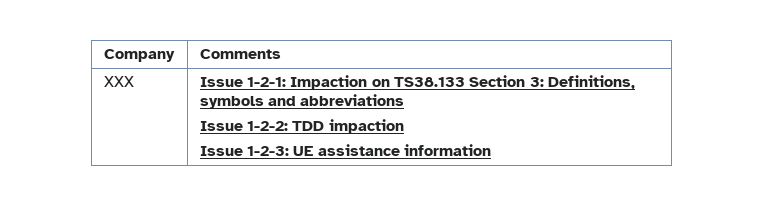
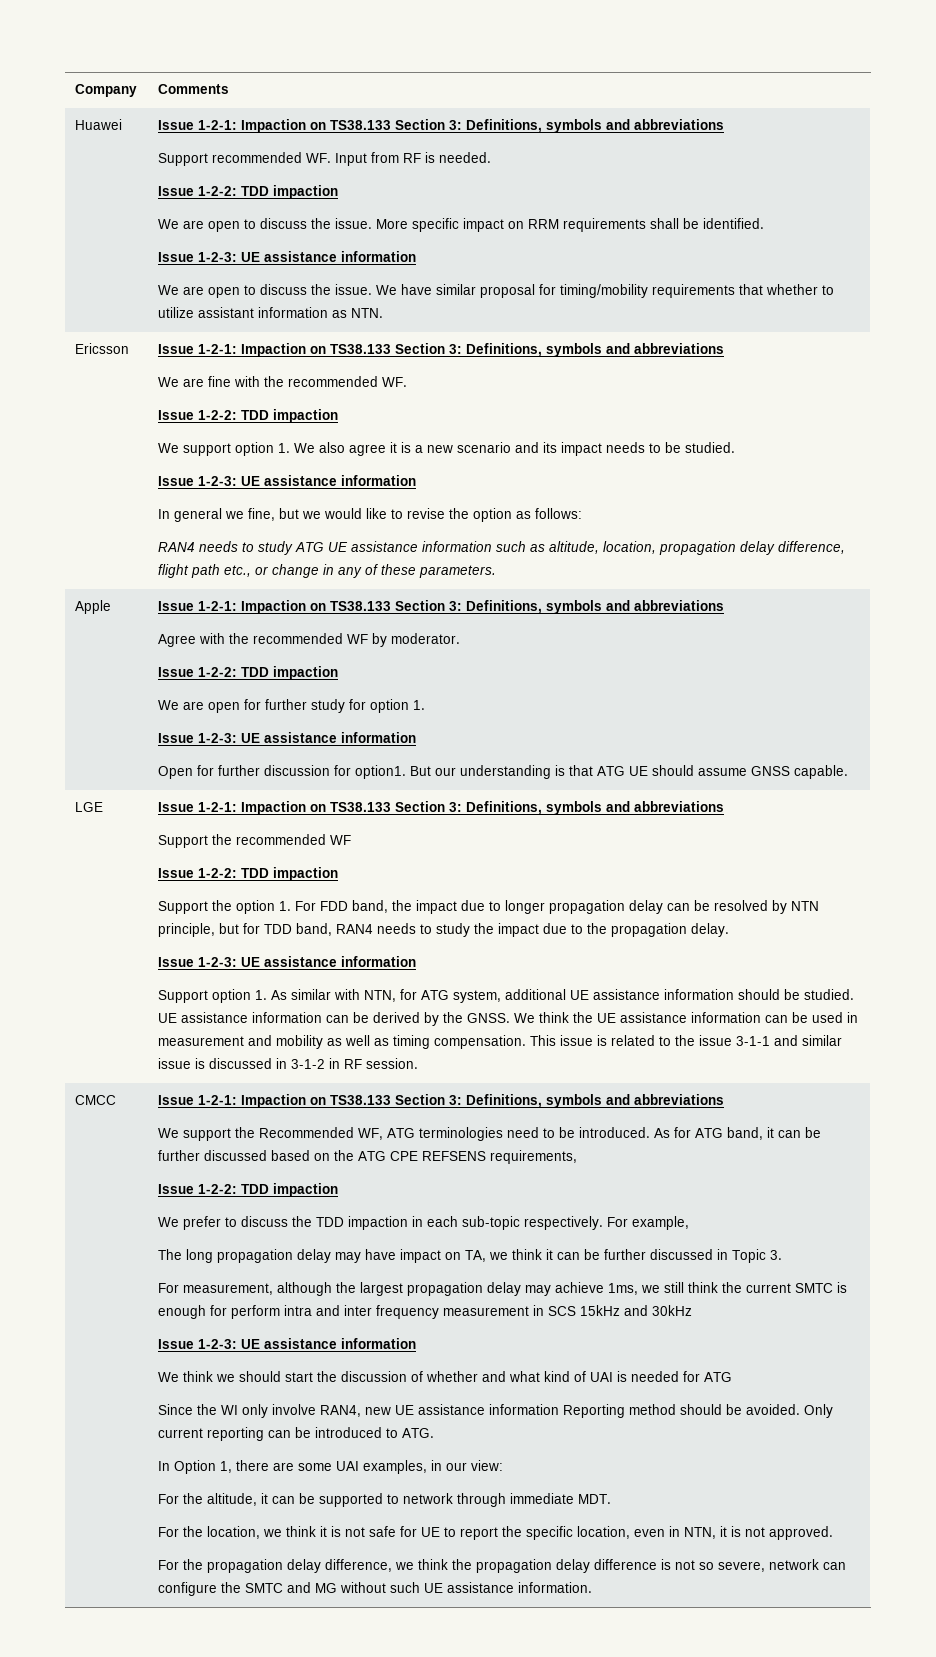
- XXX
+ Huawei
+ Support recommended WF. Input from RF is needed.
  Issue 1-2-2: TDD impaction
+ We are open to discuss the issue. More specific impact on RRM requirements shall be identified.
  Issue 1-2-3: UE assistance information
+ We are open to discuss the issue. We have similar proposal for timing/mobility requirements that whether to utilize assistant information as NTN.
+ Ericsson | Issue 1-2-1: Impaction on TS38.133 Section 3: Definitions, symbols and abbreviations
+ We are fine with the recommended WF.
+ Issue 1-2-2: TDD impaction
+ We support option 1. We also agree it is a new scenario and its impact needs to be studied.
+ Issue 1-2-3: UE assistance information
+ In general we fine, but we would like to revise the option as follows:
+ RAN4 needs to study ATG UE assistance information such as altitude, location, propagation delay difference, flight path etc., or change in any of these parameters.
+ Apple | Issue 1-2-1: Impaction on TS38.133 Section 3: Definitions, symbols and abbreviations
+ Agree with the recommended WF by moderator.
+ Issue 1-2-2: TDD impaction
+ We are open for further study for option 1.
+ Issue 1-2-3: UE assistance information
+ Open for further discussion for option1. But our understanding is that ATG UE should assume GNSS capable.
+ LGE | Issue 1-2-1: Impaction on TS38.133 Section 3: Definitions, symbols and abbreviations
+ Support the recommended WF
+ Issue 1-2-2: TDD impaction
+ Support the option 1. For FDD band, the impact due to longer propagation delay can be resolved by NTN principle, but for TDD band, RAN4 needs to study the impact due to the propagation delay.
+ Issue 1-2-3: UE assistance information
+ Support option 1. As similar with NTN, for ATG system, additional UE assistance information should be studied. UE assistance information can be derived by the GNSS. We think the UE assistance information can be used in measurement and mobility as well as timing compensation. This issue is related to the issue 3-1-1 and similar issue is discussed in 3-1-2 in RF session.
+ CMCC | Issue 1-2-1: Impaction on TS38.133 Section 3: Definitions, symbols and abbreviations
+ We support the Recommended WF, ATG terminologies need to be introduced. As for ATG band, it can be further discussed based on the ATG CPE REFSENS requirements,
+ Issue 1-2-2: TDD impaction
+ We prefer to discuss the TDD impaction in each sub-topic respectively. For example,
+ The long propagation delay may have impact on TA, we think it can be further discussed in Topic 3.
+ For measurement, although the largest propagation delay may achieve 1ms, we still think the current SMTC is enough for perform intra and inter frequency measurement in SCS 15kHz and 30kHz
+ Issue 1-2-3: UE assistance information
+ We think we should start the discussion of whether and what kind of UAI is needed for ATG
+ Since the WI only involve RAN4, new UE assistance information Reporting method should be avoided. Only current reporting can be introduced to ATG.
+ In Option 1, there are some UAI examples, in our view:
+ For the altitude, it can be supported to network through immediate MDT.
+ For the location, we think it is not safe for UE to report the specific location, even in NTN, it is not approved.
+ For the propagation delay difference, we think the propagation delay difference is not so severe, network can configure the SMTC and MG without such UE assistance information.

